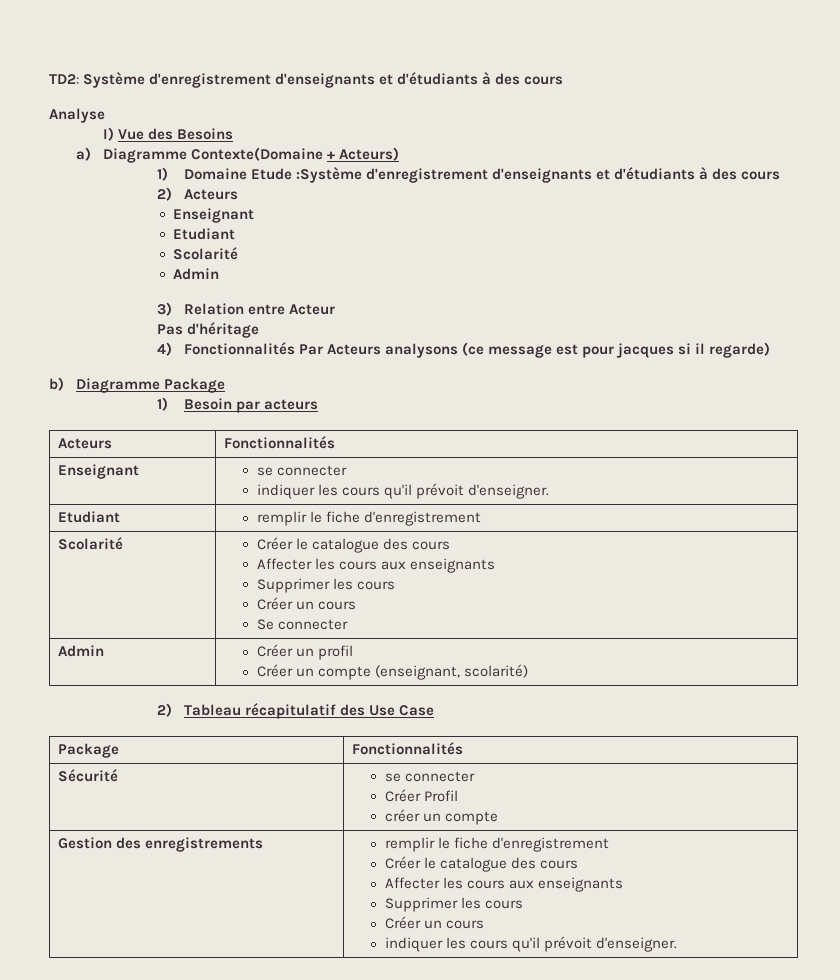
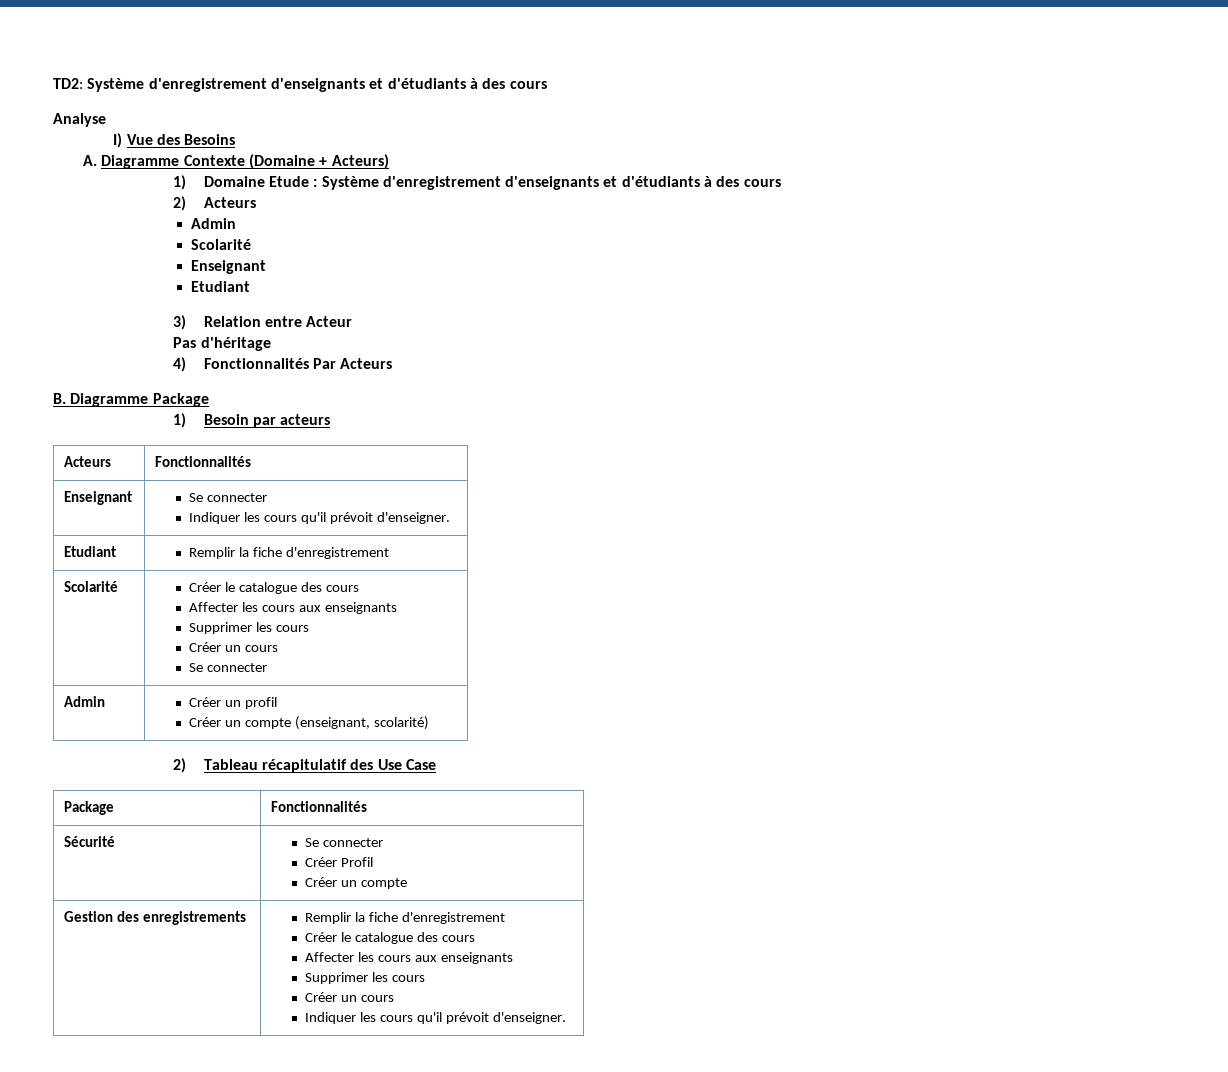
- a) Diagramme Contexte(Domaine + Acteurs)
+ A. Diagramme Contexte (Domaine + Acteurs)
- 1) Domaine Etude :Système d'enregistrement d'enseignants et d'étudiants à des cours
+ 1) Domaine Etude : Système d'enregistrement d'enseignants et d'étudiants à des cours
  2) Acteurs
+ Admin
+ Scolarité
  Enseignant
  Etudiant
- Scolarité
- Admin
- 4) Fonctionnalités Par Acteurs analysons (ce message est pour jacques si il regarde)
- b) Diagramme Package
+ 4) Fonctionnalités Par Acteurs
+ B. Diagramme Package
- Enseignant | se connecter
- indiquer les cours qu'il prévoit d'enseigner.
+ Enseignant | Se connecter
+ Indiquer les cours qu'il prévoit d'enseigner.
- Etudiant | remplir le fiche d'enregistrement
+ Etudiant | Remplir la fiche d'enregistrement
- Sécurité | se connecter
+ Sécurité | Se connecter
  Créer Profil
- créer un compte
+ Créer un compte
- Gestion des enregistrements | remplir le fiche d'enregistrement
+ Gestion des enregistrements | Remplir la fiche d'enregistrement
  Créer le catalogue des cours
  Affecter les cours aux enseignants
  Supprimer les cours
  Créer un cours
- indiquer les cours qu'il prévoit d'enseigner.
+ Indiquer les cours qu'il prévoit d'enseigner.

